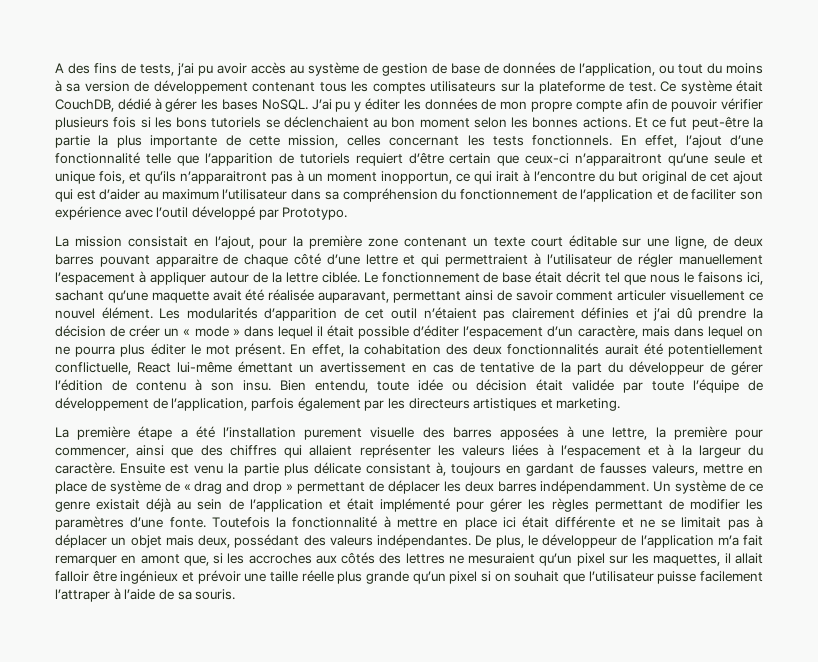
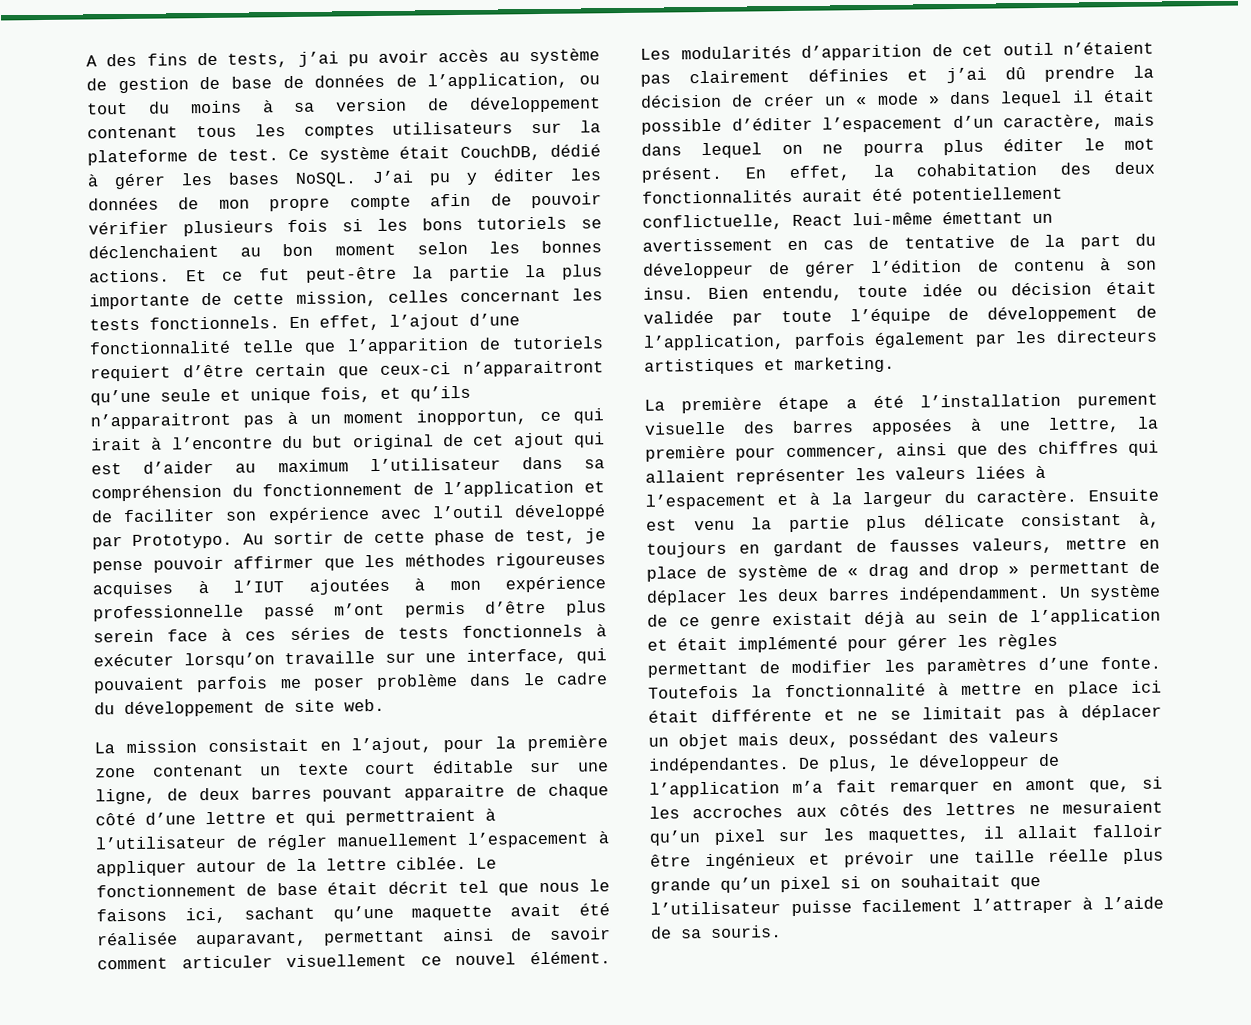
+ Au sortir de cette phase de test, je pense pouvoir affirmer que les méthodes rigoureuses acquises à l’IUT ajoutées à mon expérience professionnelle passé m’ont permis d’être plus serein face à ces séries de tests fonctionnels à exécuter lorsqu’on travaille sur une interface, qui pouvaient parfois me poser problème dans le cadre du développement de site web.
- De plus, le développeur de l’application m’a fait remarquer en amont que, si les accroches aux côtés des lettres ne mesuraient qu’un pixel sur les maquettes, il allait falloir être ingénieux et prévoir une taille réelle plus grande qu’un pixel si on souhait que l’utilisateur puisse facilement l’attraper à l’aide de sa souris.
+ De plus, le développeur de l’application m’a fait remarquer en amont que, si les accroches aux côtés des lettres ne mesuraient qu’un pixel sur les maquettes, il allait falloir être ingénieux et prévoir une taille réelle plus grande qu’un pixel si on souhaitait que l’utilisateur puisse facilement l’attraper à l’aide de sa souris.

